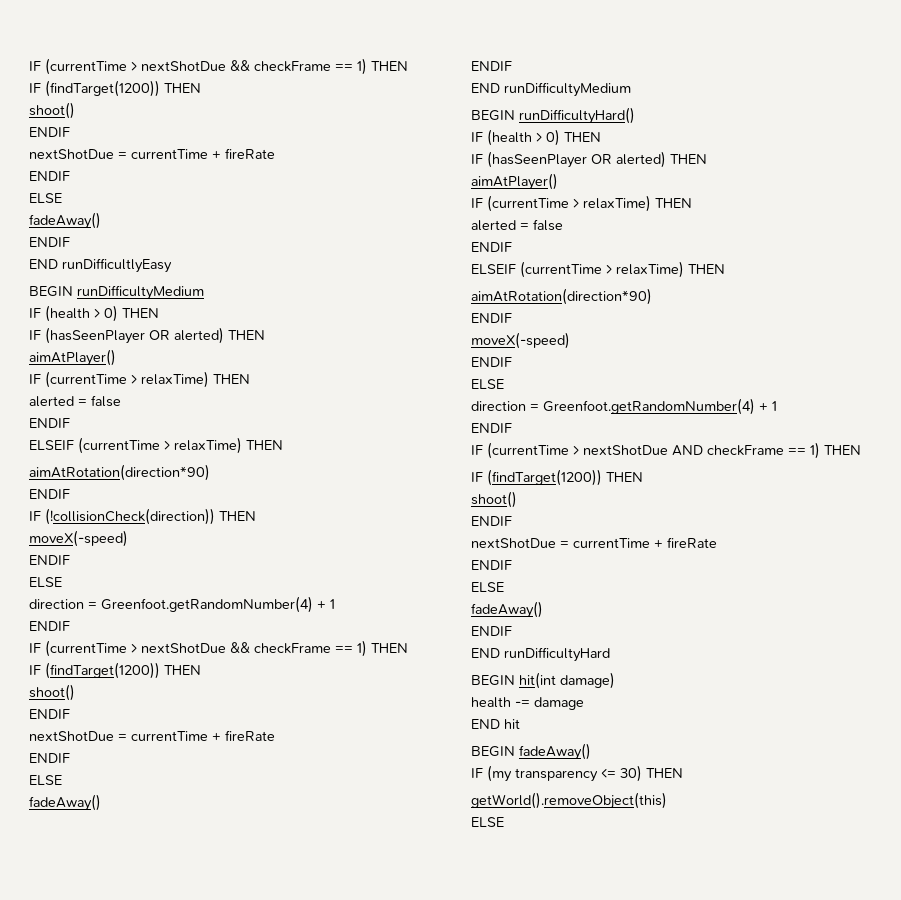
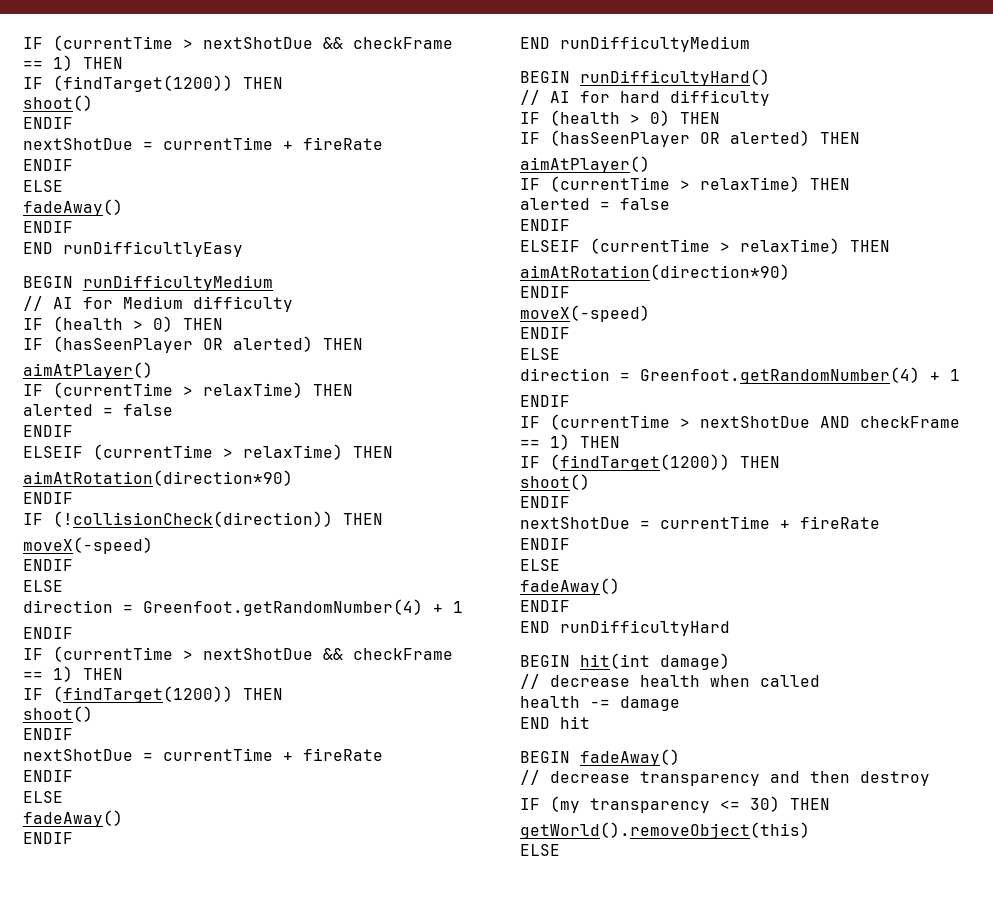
+ // AI for Medium difficulty
+ // AI for hard difficulty
+ // decrease health when called
+ // decrease transparency and then destroy

